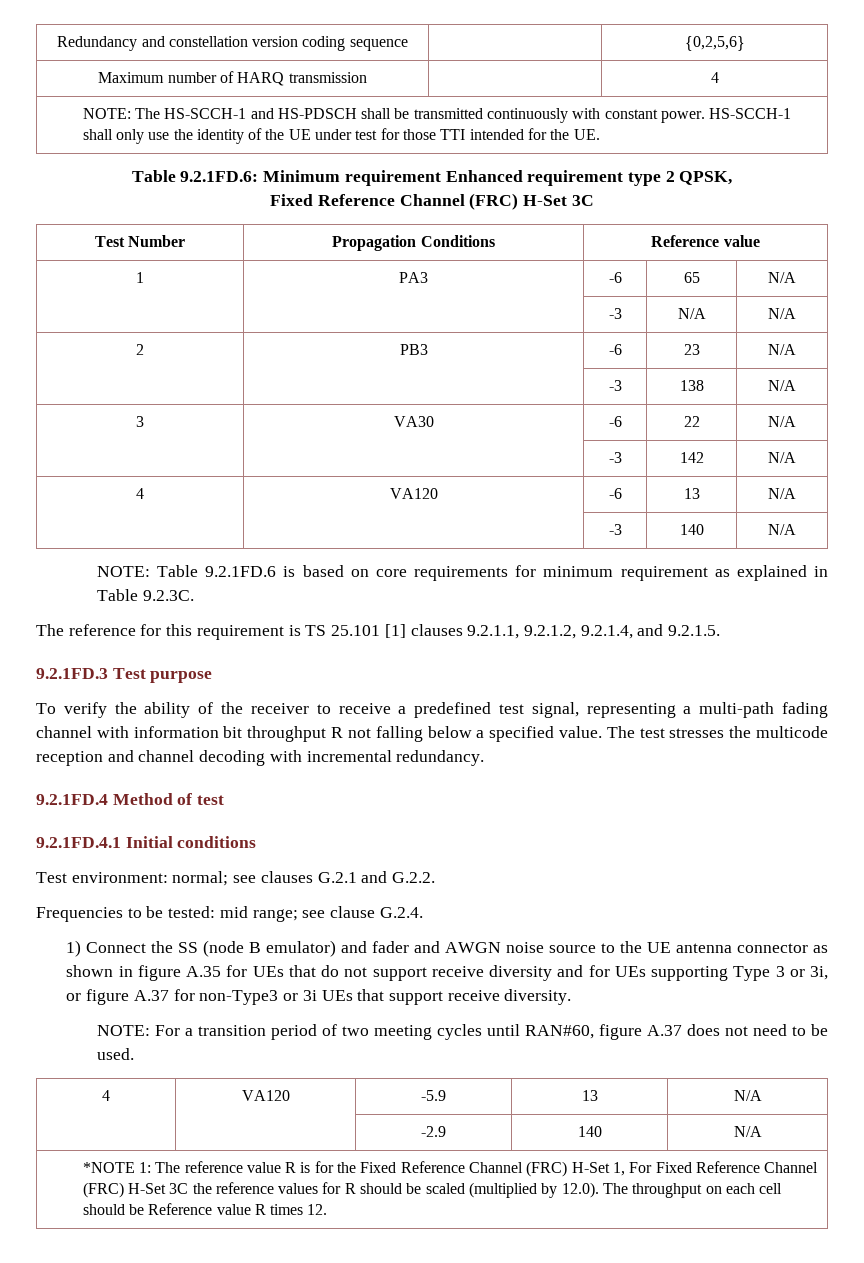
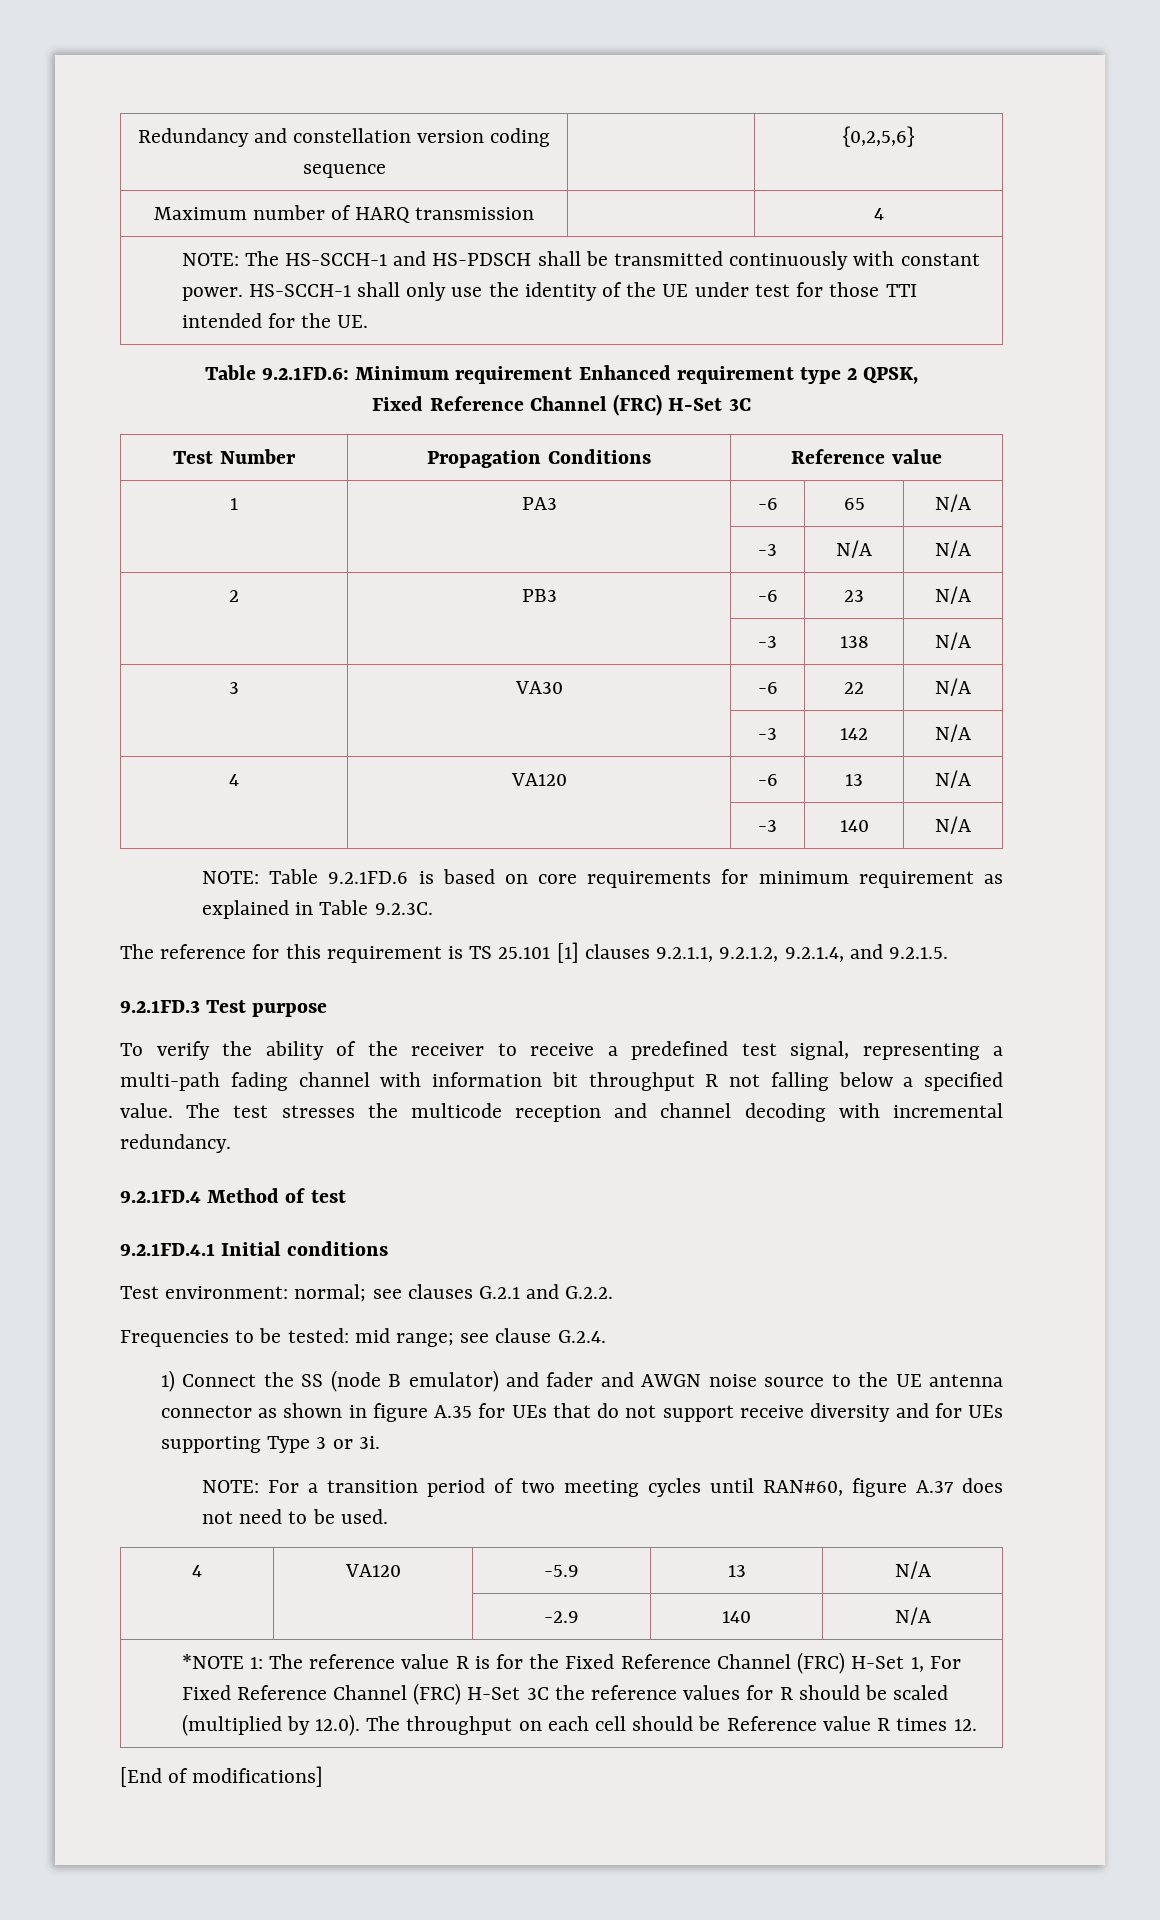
- 1) Connect the SS (node B emulator) and fader and AWGN noise source to the UE antenna connector as shown in figure A.35 for UEs that do not support receive diversity and for UEs supporting Type 3 or 3i, or figure A.37 for non-Type3 or 3i UEs that support receive diversity.
+ 1) Connect the SS (node B emulator) and fader and AWGN noise source to the UE antenna connector as shown in figure A.35 for UEs that do not support receive diversity and for UEs supporting Type 3 or 3i.
+ [End of modifications]

